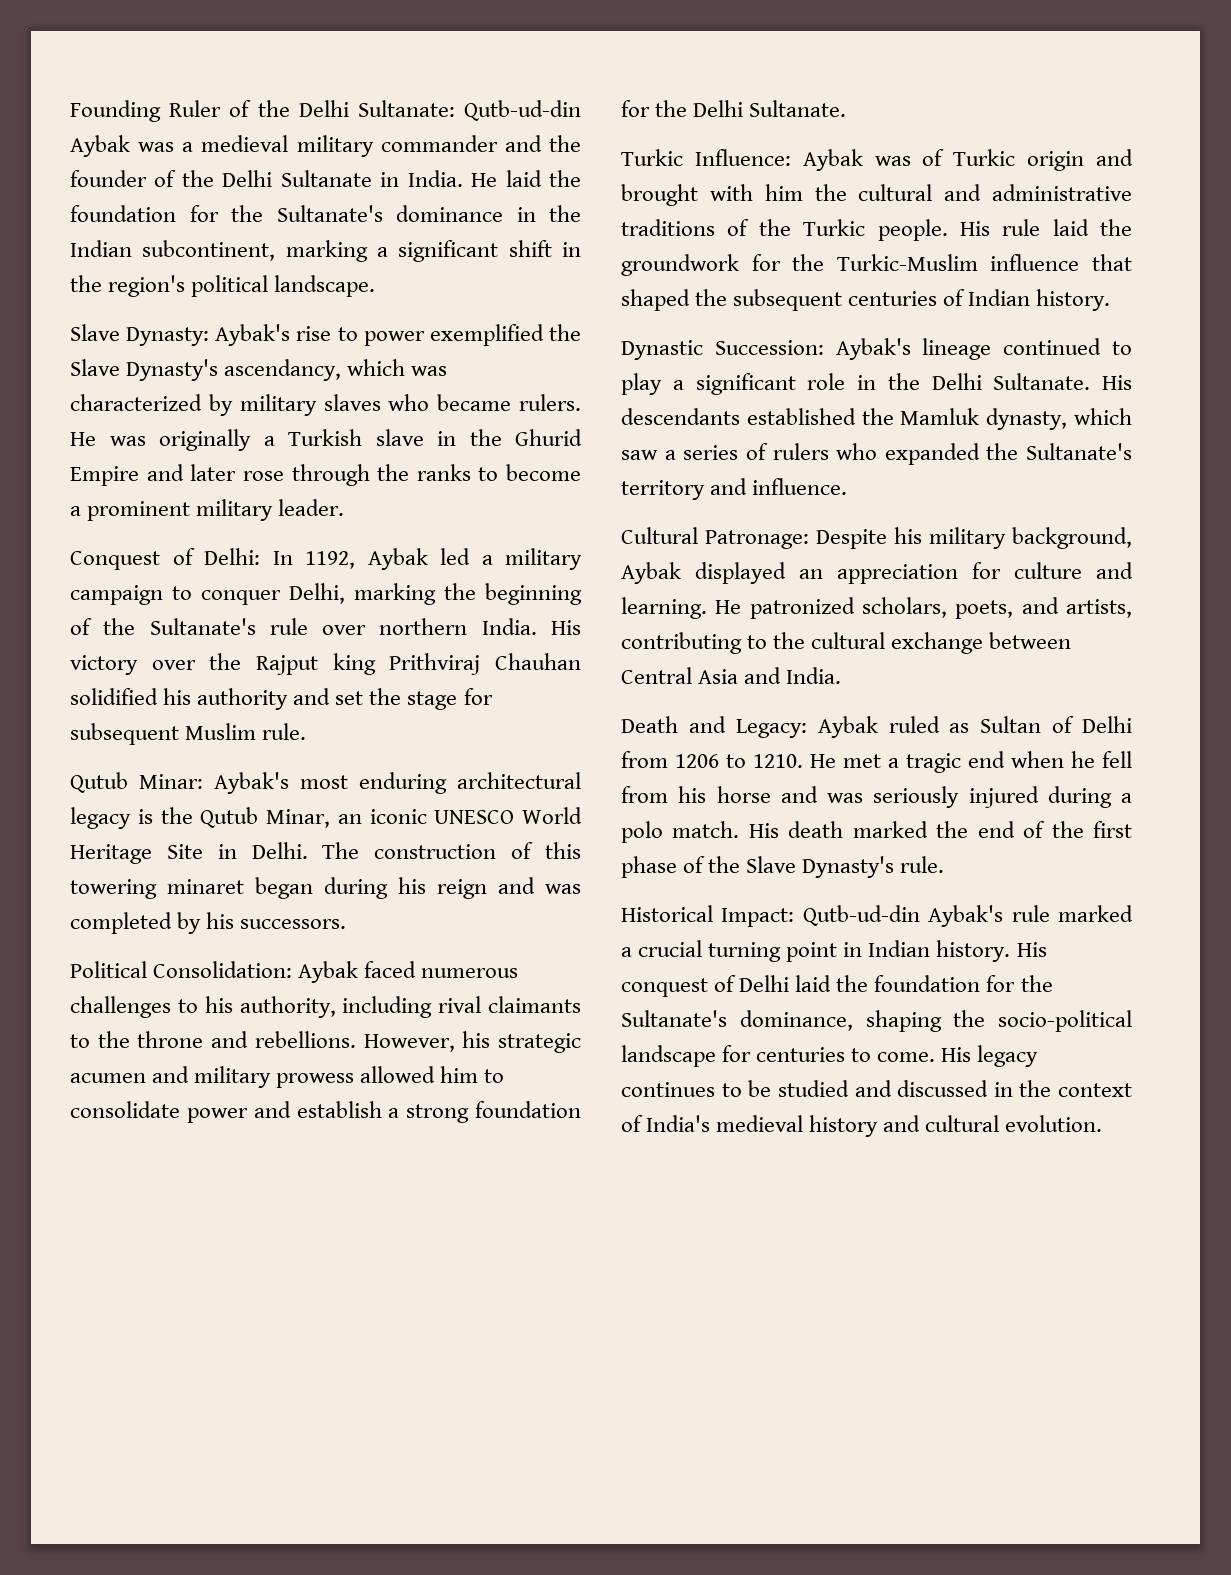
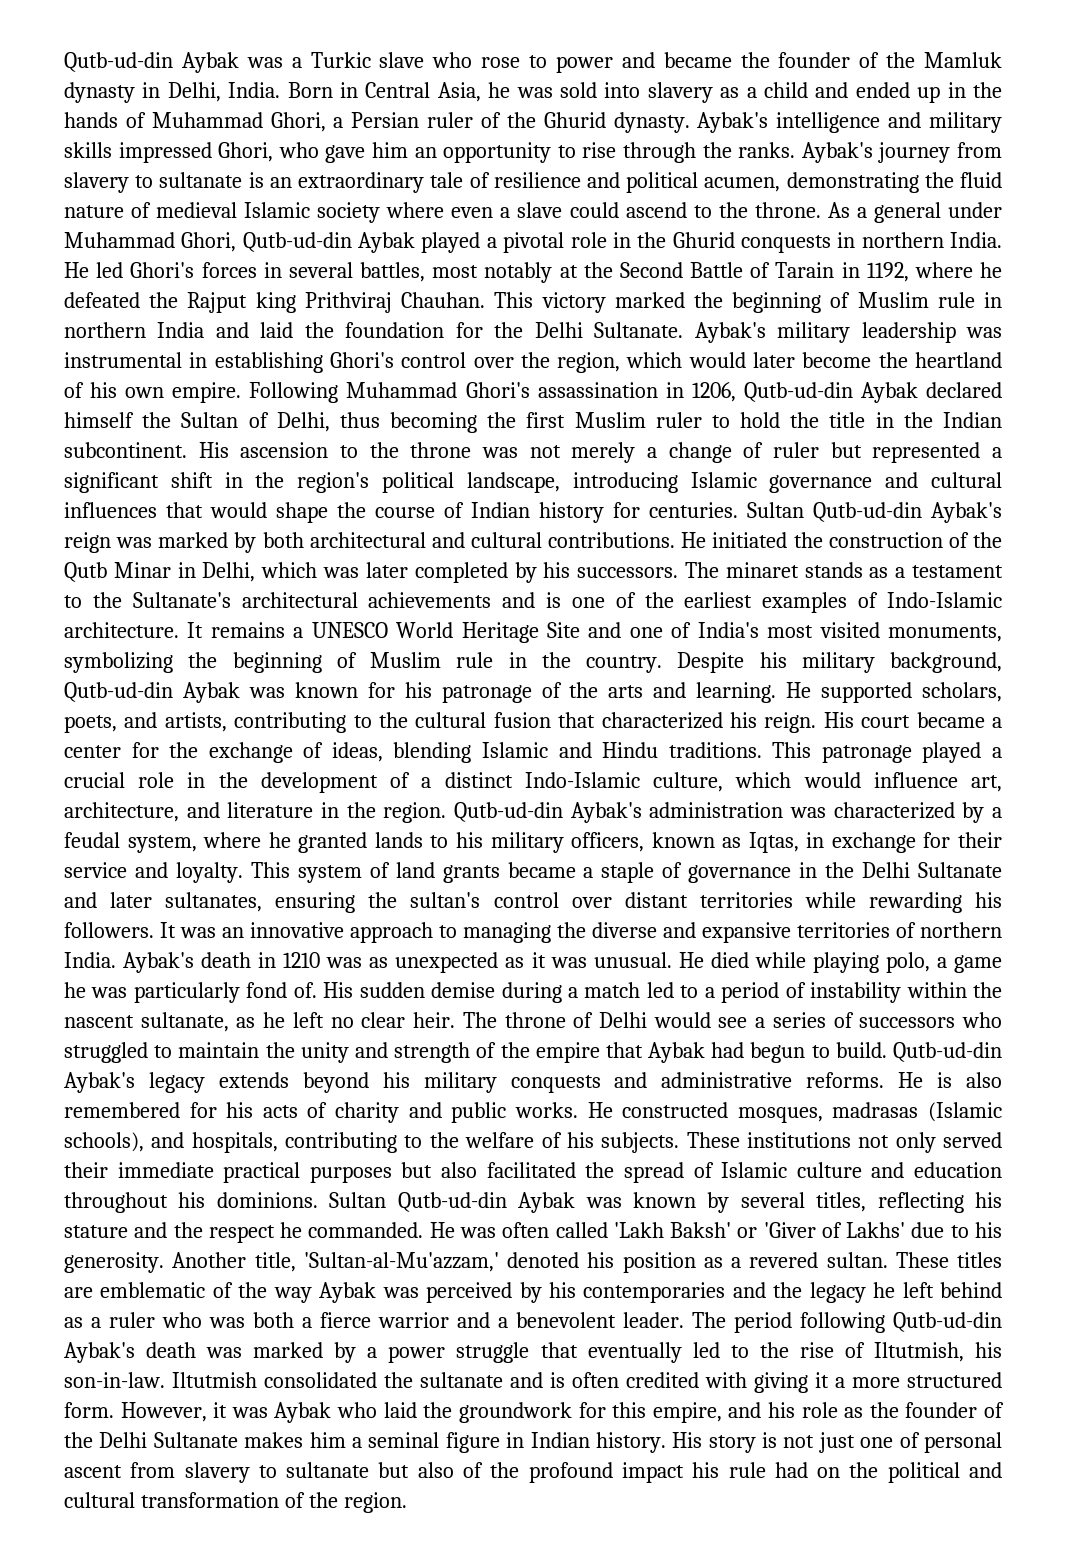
- Founding Ruler of the Delhi Sultanate: Qutb-ud-din Aybak was a medieval military commander and the founder of the Delhi Sultanate in India. He laid the foundation for the Sultanate's dominance in the Indian subcontinent, marking a significant shift in the region's political landscape.
- Slave Dynasty: Aybak's rise to power exemplified the Slave Dynasty's ascendancy, which was characterized by military slaves who became rulers. He was originally a Turkish slave in the Ghurid Empire and later rose through the ranks to become a prominent military leader.
- Conquest of Delhi: In 1192, Aybak led a military campaign to conquer Delhi, marking the beginning of the Sultanate's rule over northern India. His victory over the Rajput king Prithviraj Chauhan solidified his authority and set the stage for subsequent Muslim rule.
- Qutub Minar: Aybak's most enduring architectural legacy is the Qutub Minar, an iconic UNESCO World Heritage Site in Delhi. The construction of this towering minaret began during his reign and was completed by his successors.
- Political Consolidation: Aybak faced numerous challenges to his authority, including rival claimants to the throne and rebellions. However, his strategic acumen and military prowess allowed him to consolidate power and establish a strong foundation for the Delhi Sultanate.
- Turkic Influence: Aybak was of Turkic origin and brought with him the cultural and administrative traditions of the Turkic people. His rule laid the groundwork for the Turkic-Muslim influence that shaped the subsequent centuries of Indian history.
- Dynastic Succession: Aybak's lineage continued to play a significant role in the Delhi Sultanate. His descendants established the Mamluk dynasty, which saw a series of rulers who expanded the Sultanate's territory and influence.
- Cultural Patronage: Despite his military background, Aybak displayed an appreciation for culture and learning.
+ Qutb-ud-din Aybak was a Turkic slave who rose to power and became the founder of the Mamluk dynasty in Delhi, India. Born in Central Asia, he was sold into slavery as a child and ended up in the hands of Muhammad Ghori, a Persian ruler of the Ghurid dynasty. Aybak's intelligence and military skills impressed Ghori, who gave him an opportunity to rise through the ranks. Aybak's journey from slavery to sultanate is an extraordinary tale of resilience and political acumen, demonstrating the fluid nature of medieval Islamic society where even a slave could ascend to the throne. As a general under Muhammad Ghori, Qutb-ud-din Aybak played a pivotal role in the Ghurid conquests in northern India. He led Ghori's forces in several battles, most notably at the Second Battle of Tarain in 1192, where he defeated the Rajput king Prithviraj Chauhan. This victory marked the beginning of Muslim rule in northern India and laid the foundation for the Delhi Sultanate. Aybak's military leadership was instrumental in establishing Ghori's control over the region, which would later become the heartland of his own empire. Following Muhammad Ghori's assassination in 1206, Qutb-ud-din Aybak declared himself the Sultan of Delhi, thus becoming the first Muslim ruler to hold the title in the Indian subcontinent. His ascension to the throne was not merely a change of ruler but represented a significant shift in the region's political landscape, introducing Islamic governance and cultural influences that would shape the course of Indian history for centuries. Sultan Qutb-ud-din Aybak's reign was marked by both architectural and cultural contributions. He initiated the construction of the Qutb Minar in Delhi, which was later completed by his successors. The minaret stands as a testament to the Sultanate's architectural achievements and is one of the earliest examples of Indo-Islamic architecture. It remains a UNESCO World Heritage Site and one of India's most visited monuments, symbolizing the beginning of Muslim rule in the country. Despite his military background, Qutb-ud-din Aybak was known for his patronage of the arts and learning.
- He patronized scholars, poets, and artists, contributing to the cultural exchange between Central Asia and India.
- Death and Legacy: Aybak ruled as Sultan of Delhi from 1206 to 1210. He met a tragic end when he fell from his horse and was seriously injured during a polo match. His death marked the end of the first phase of the Slave Dynasty's rule.
- Historical Impact: Qutb-ud-din Aybak's rule marked a crucial turning point in Indian history. His conquest of Delhi laid the foundation for the Sultanate's dominance, shaping the socio-political landscape for centuries to come. His legacy continues to be studied and discussed in the context of India's medieval history and cultural evolution.
+ He supported scholars, poets, and artists, contributing to the cultural fusion that characterized his reign. His court became a center for the exchange of ideas, blending Islamic and Hindu traditions. This patronage played a crucial role in the development of a distinct Indo-Islamic culture, which would influence art, architecture, and literature in the region. Qutb-ud-din Aybak's administration was characterized by a feudal system, where he granted lands to his military officers, known as Iqtas, in exchange for their service and loyalty. This system of land grants became a staple of governance in the Delhi Sultanate and later sultanates, ensuring the sultan's control over distant territories while rewarding his followers. It was an innovative approach to managing the diverse and expansive territories of northern India. Aybak's death in 1210 was as unexpected as it was unusual. He died while playing polo, a game he was particularly fond of. His sudden demise during a match led to a period of instability within the nascent sultanate, as he left no clear heir. The throne of Delhi would see a series of successors who struggled to maintain the unity and strength of the empire that Aybak had begun to build. Qutb-ud-din Aybak's legacy extends beyond his military conquests and administrative reforms. He is also remembered for his acts of charity and public works. He constructed mosques, madrasas (Islamic schools), and hospitals, contributing to the welfare of his subjects. These institutions not only served their immediate practical purposes but also facilitated the spread of Islamic culture and education throughout his dominions. Sultan Qutb-ud-din Aybak was known by several titles, reflecting his stature and the respect he commanded. He was often called 'Lakh Baksh' or 'Giver of Lakhs' due to his generosity. Another title, 'Sultan-al-Mu'azzam,' denoted his position as a revered sultan. These titles are emblematic of the way Aybak was perceived by his contemporaries and the legacy he left behind as a ruler who was both a fierce warrior and a benevolent leader. The period following Qutb-ud-din Aybak's death was marked by a power struggle that eventually led to the rise of Iltutmish, his son-in-law. Iltutmish consolidated the sultanate and is often credited with giving it a more structured form. However, it was Aybak who laid the groundwork for this empire, and his role as the founder of the Delhi Sultanate makes him a seminal figure in Indian history. His story is not just one of personal ascent from slavery to sultanate but also of the profound impact his rule had on the political and cultural transformation of the region.

